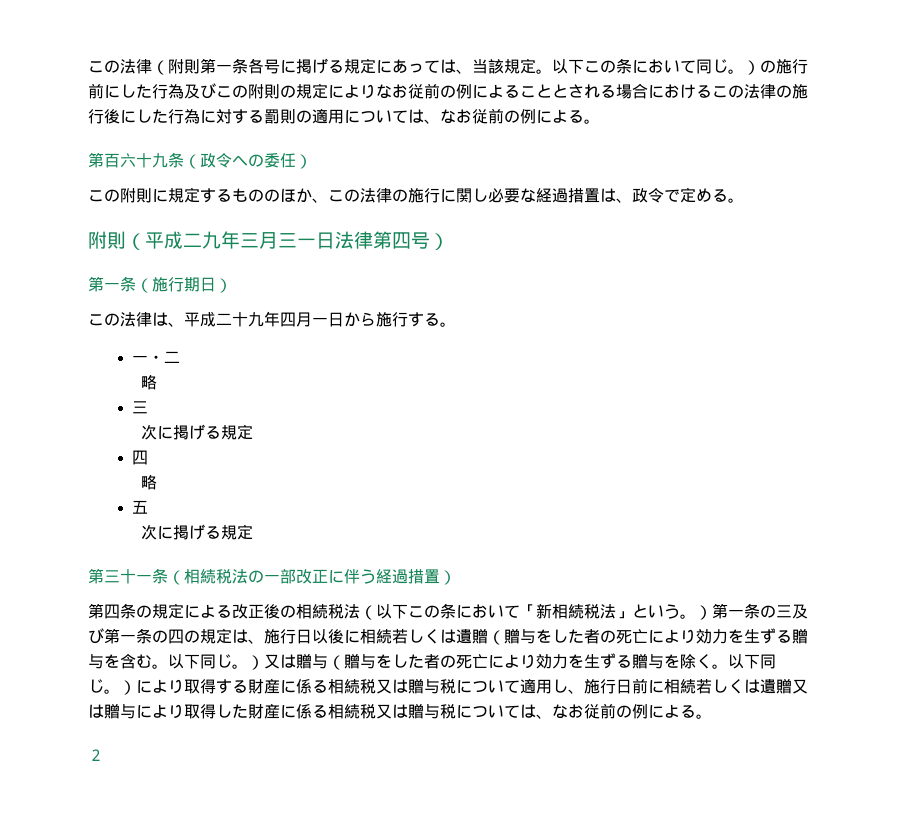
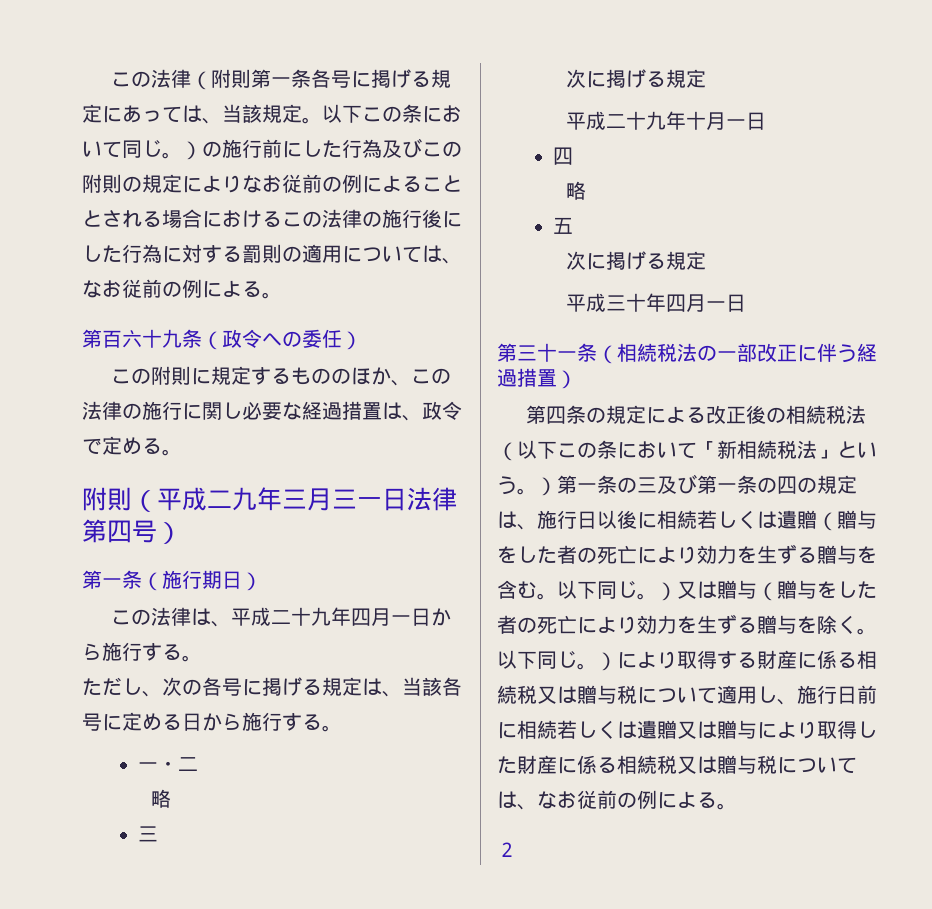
+ ただし、次の各号に掲げる規定は、当該各号に定める日から施行する。
+ 平成二十九年十月一日
+ 平成三十年四月一日

